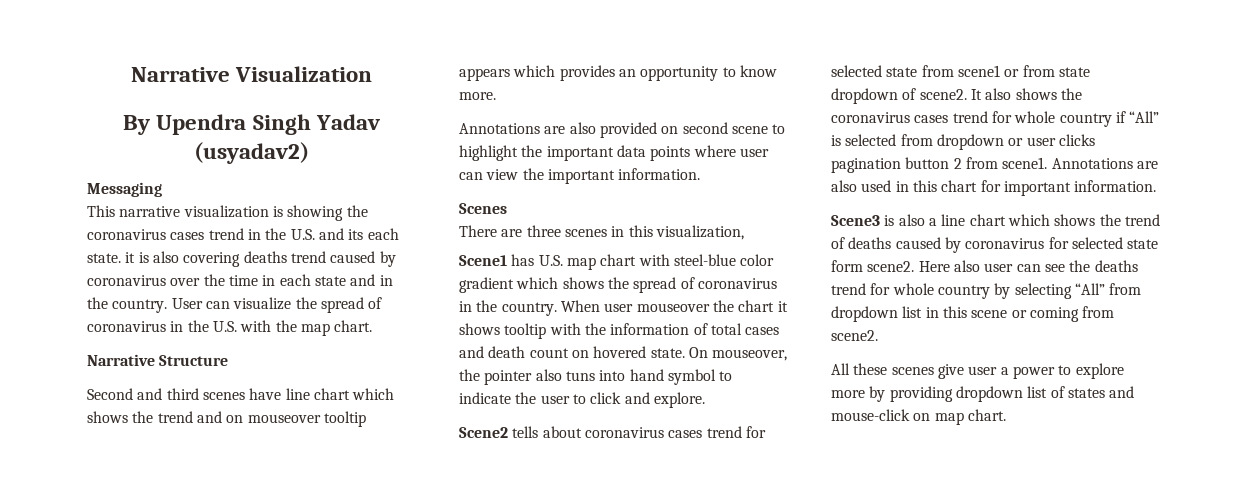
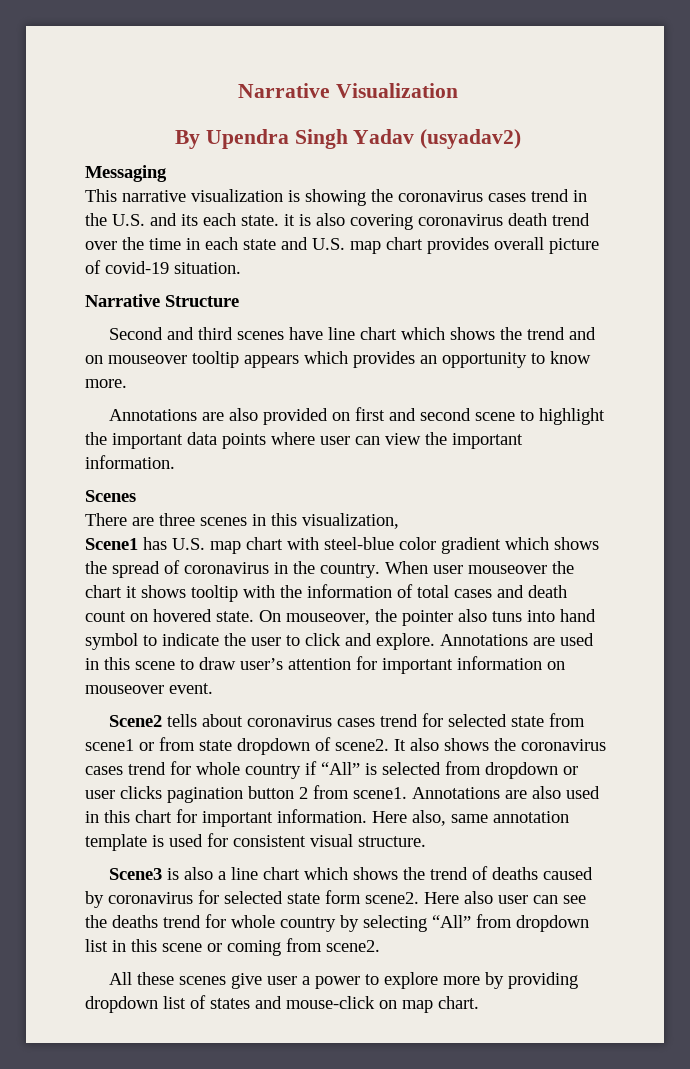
- This narrative visualization is showing the coronavirus cases trend in the U.S. and its each state. it is also covering deaths trend caused by coronavirus over the time in each state and in the country. User can visualize the spread of coronavirus in the U.S. with the map chart.
+ This narrative visualization is showing the coronavirus cases trend in the U.S. and its each state. it is also covering coronavirus death trend over the time in each state and U.S. map chart provides overall picture of covid-19 situation.
- Annotations are also provided on second scene to highlight the important data points where user can view the important information.
+ Annotations are also provided on first and second scene to highlight the important data points where user can view the important information.
+ Annotations are used in this scene to draw user’s attention for important information on mouseover event.
+ Here also, same annotation template is used for consistent visual structure.

